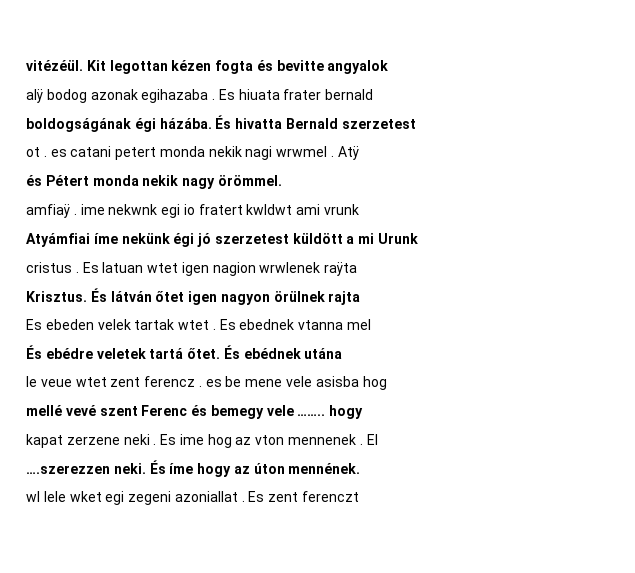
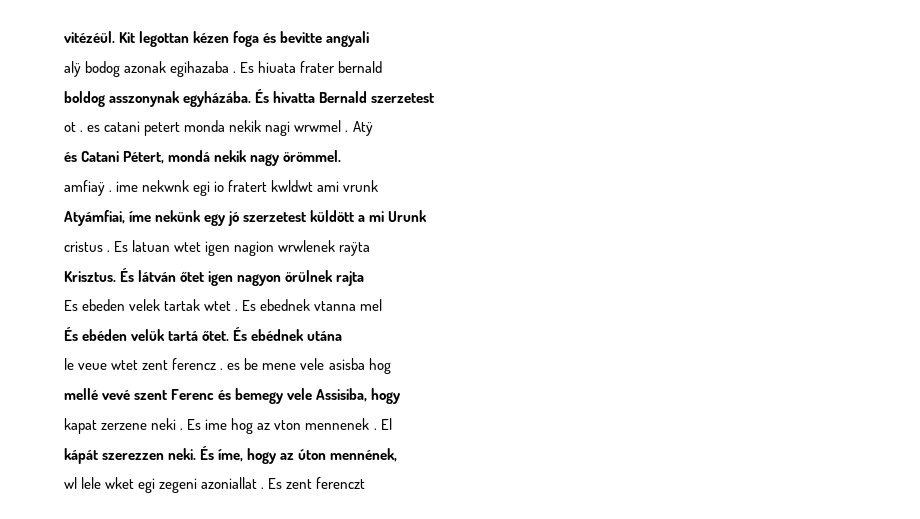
- Kit legottan kézen fogta és bevitte angyalok
+ Kit legottan kézen foga és bevitte angyali
- boldogságának égi házába.
+ boldog asszonynak egyházába.
- és Pétert monda nekik nagy örömmel.
+ és Catani Pétert, mondá nekik nagy örömmel.
- Atyámfiai íme nekünk égi jó szerzetest küldött a mi Urunk
+ Atyámfiai, íme nekünk egy jó szerzetest küldött a mi Urunk
- És ebédre veletek tartá őtet.
+ És ebéden velük tartá őtet.
- mellé vevé szent Ferenc és bemegy vele …….. hogy
+ mellé vevé szent Ferenc és bemegy vele Assisiba, hogy
- ….szerezzen neki.
+ kápát szerezzen neki.
- És íme hogy az úton mennének.
+ És íme, hogy az úton mennének,

